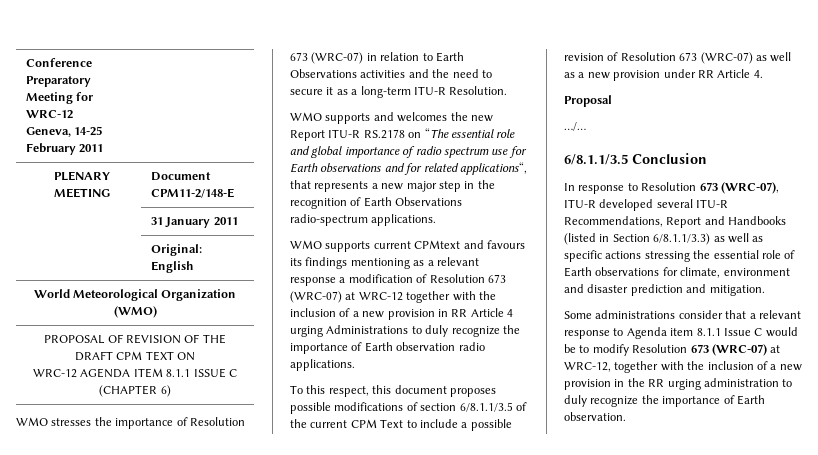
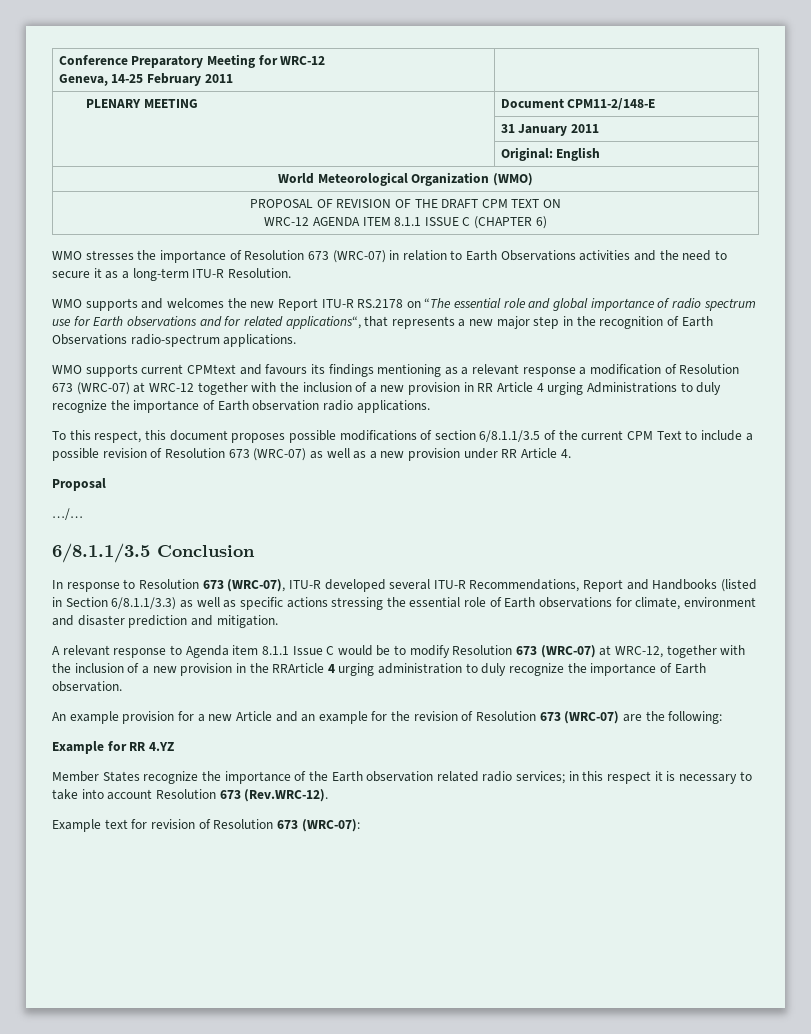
- Some administrations consider that a relevant response to Agenda item 8.1.1 Issue C would be to modify Resolution 673 (WRC-07) at WRC-12, together with the inclusion of a new provision in the RR urging administration to duly recognize the importance of Earth observation.
+ A relevant response to Agenda item 8.1.1 Issue C would be to modify Resolution 673 (WRC-07) at WRC-12, together with the inclusion of a new provision in the RRArticle 4 urging administration to duly recognize the importance of Earth observation.
+ An example provision for a new Article and an example for the revision of Resolution 673 (WRC-07) are the following:
+ Example for RR 4.YZ
+ Member States recognize the importance of the Earth observation related radio services; in this respect it is necessary to take into account Resolution 673 (Rev.WRC-12).
+ Example text for revision of Resolution 673 (WRC-07):

